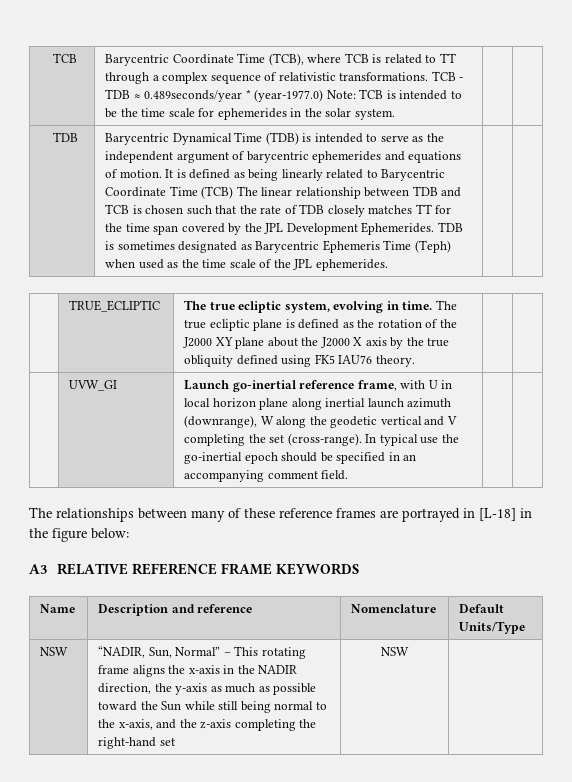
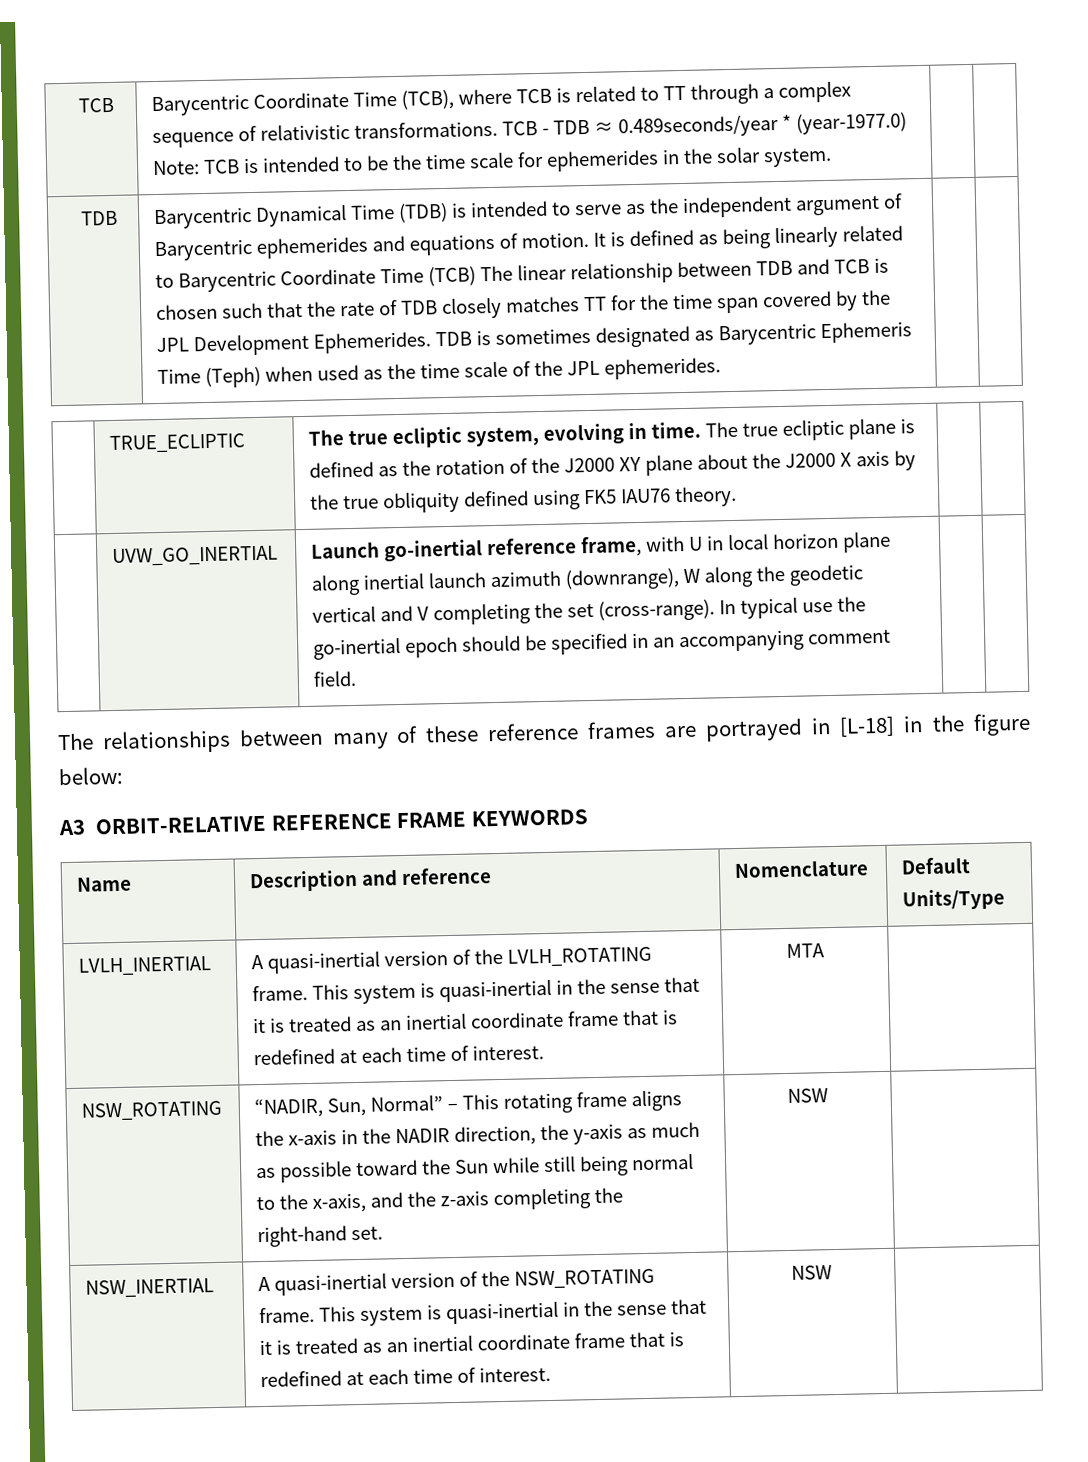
- Barycentric Dynamical Time (TDB) is intended to serve as the independent argument of barycentric ephemerides and equations of motion.
+ Barycentric Dynamical Time (TDB) is intended to serve as the independent argument of Barycentric ephemerides and equations of motion.
- UVW_GI
+ UVW_GO_INERTIAL
- A3 RELATIVE REFERENCE FRAME KEYWORDS
+ A3 ORBIT-RELATIVE REFERENCE FRAME KEYWORDS
- NSW | “NADIR, Sun, Normal” – This rotating frame aligns the x-axis in the NADIR direction, the y-axis as much as possible toward the Sun while still being normal to the x-axis, and the z-axis completing the right-hand set | NSW |
+ LVLH_INERTIAL | A quasi-inertial version of the LVLH_ROTATING frame. This system is quasi-inertial in the sense that it is treated as an inertial coordinate frame that is redefined at each time of interest. | MTA |
+ NSW_ROTATING | “NADIR, Sun, Normal” – This rotating frame aligns the x-axis in the NADIR direction, the y-axis as much as possible toward the Sun while still being normal to the x-axis, and the z-axis completing the right-hand set. | NSW |
+ NSW_INERTIAL | A quasi-inertial version of the NSW_ROTATING frame. This system is quasi-inertial in the sense that it is treated as an inertial coordinate frame that is redefined at each time of interest. | NSW |

